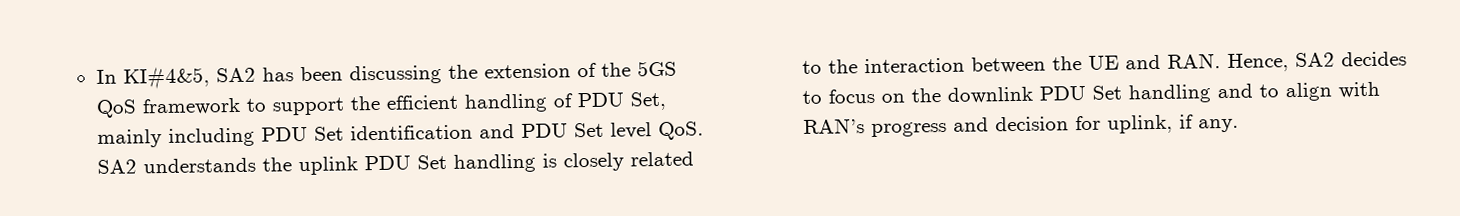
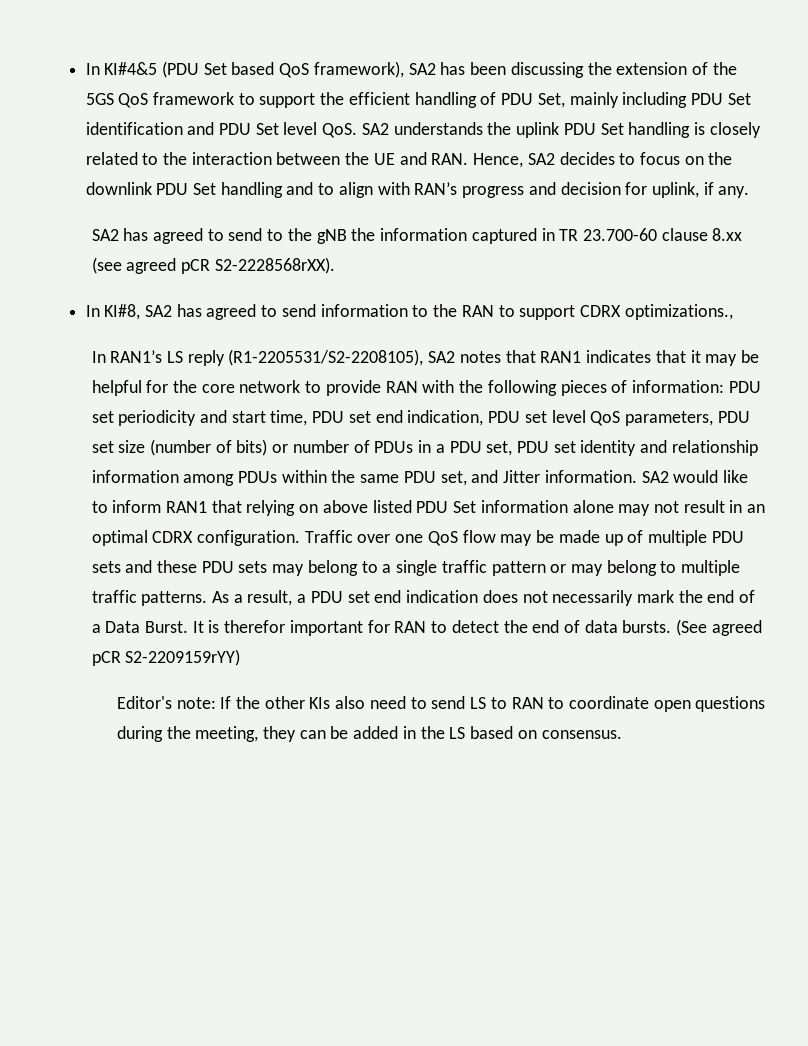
- In KI#4&5, SA2 has been discussing the extension of the 5GS QoS framework to support the efficient handling of PDU Set, mainly including PDU Set identification and PDU Set level QoS. SA2 understands the uplink PDU Set handling is closely related to the interaction between the UE and RAN. Hence, SA2 decides to focus on the downlink PDU Set handling and to align with RAN’s progress and decision for uplink, if any.
+ In KI#4&5 (PDU Set based QoS framework), SA2 has been discussing the extension of the 5GS QoS framework to support the efficient handling of PDU Set, mainly including PDU Set identification and PDU Set level QoS. SA2 understands the uplink PDU Set handling is closely related to the interaction between the UE and RAN. Hence, SA2 decides to focus on the downlink PDU Set handling and to align with RAN’s progress and decision for uplink, if any.
+ SA2 has agreed to send to the gNB the information captured in TR 23.700-60 clause 8.xx (see agreed pCR S2-2228568rXX).
+ In KI#8, SA2 has agreed to send information to the RAN to support CDRX optimizations.,
+ In RAN1’s LS reply (R1-2205531/S2-2208105), SA2 notes that RAN1 indicates that it may be helpful for the core network to provide RAN with the following pieces of information: PDU set periodicity and start time, PDU set end indication, PDU set level QoS parameters, PDU set size (number of bits) or number of PDUs in a PDU set, PDU set identity and relationship information among PDUs within the same PDU set, and Jitter information. SA2 would like to inform RAN1 that relying on above listed PDU Set information alone may not result in an optimal CDRX configuration. Traffic over one QoS flow may be made up of multiple PDU sets and these PDU sets may belong to a single traffic pattern or may belong to multiple traffic patterns. As a result, a PDU set end indication does not necessarily mark the end of a Data Burst. It is therefor important for RAN to detect the end of data bursts. (See agreed pCR S2-2209159rYY)
+ Editor's note: If the other KIs also need to send LS to RAN to coordinate open questions during the meeting, they can be added in the LS based on consensus.

